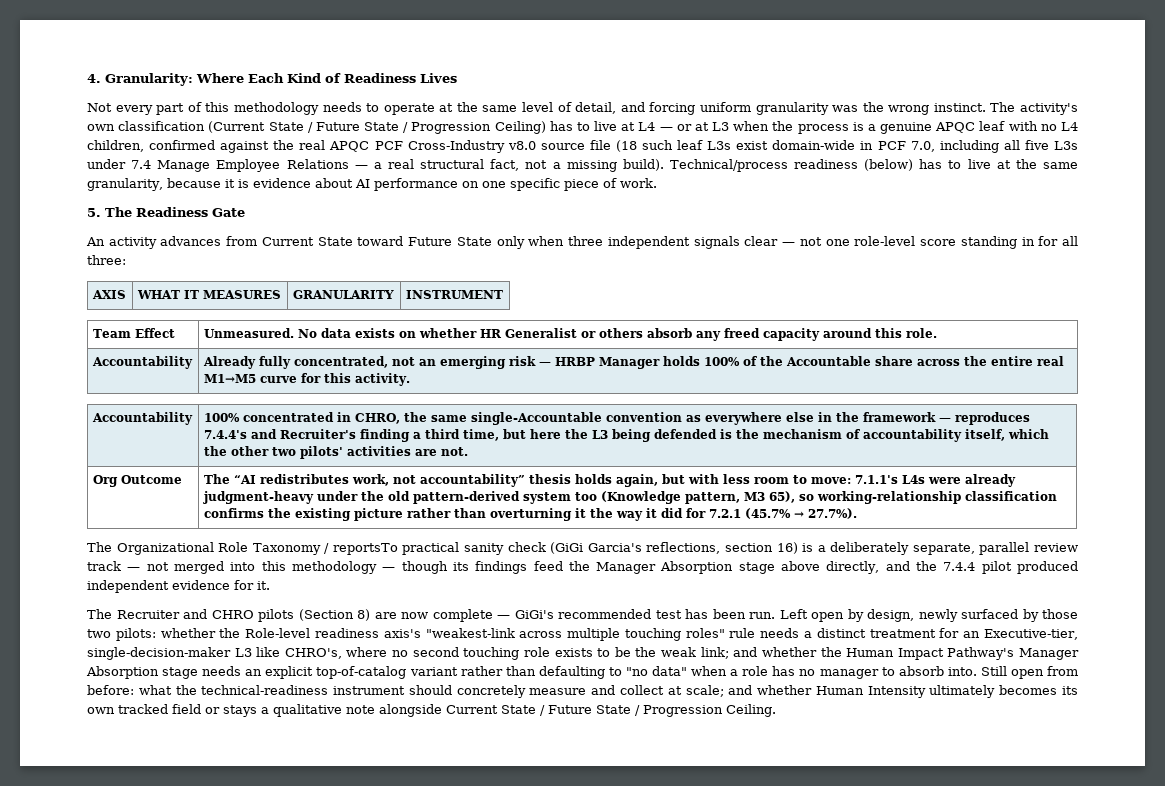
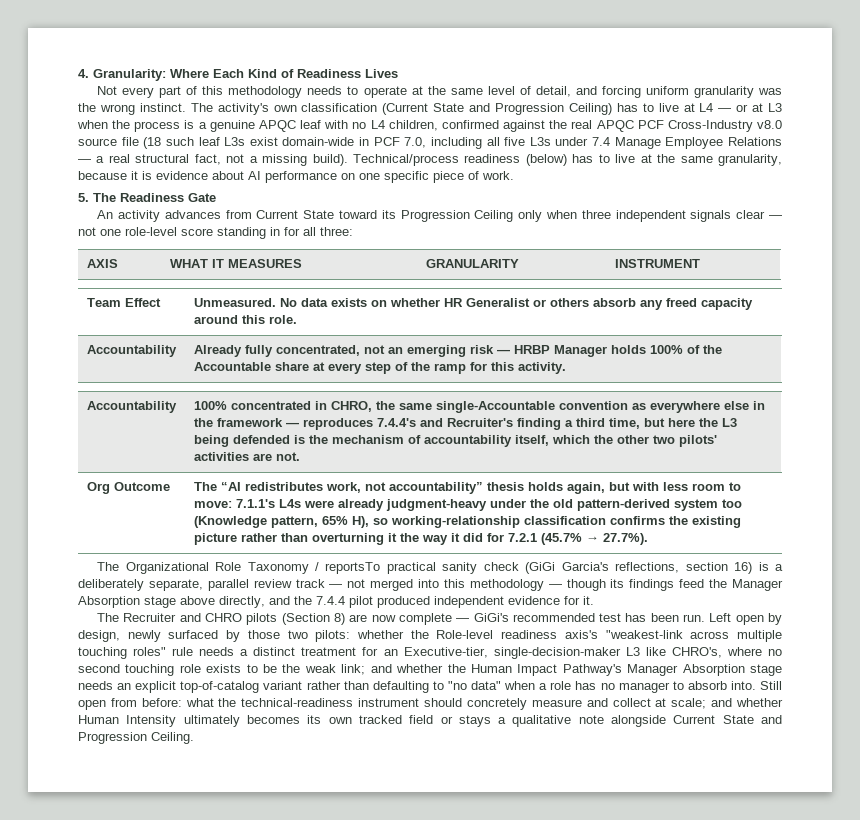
- The activity's own classification (Current State / Future State / Progression Ceiling) has to live at L4 — or at L3 when the process is a genuine APQC leaf with no L4 children, confirmed against the real APQC PCF Cross-Industry v8.0 source file (18 such leaf L3s exist domain-wide in PCF 7.0, including all five L3s under 7.4 Manage Employee Relations — a real structural fact, not a missing build).
+ The activity's own classification (Current State and Progression Ceiling) has to live at L4 — or at L3 when the process is a genuine APQC leaf with no L4 children, confirmed against the real APQC PCF Cross-Industry v8.0 source file (18 such leaf L3s exist domain-wide in PCF 7.0, including all five L3s under 7.4 Manage Employee Relations — a real structural fact, not a missing build).
- An activity advances from Current State toward Future State only when three independent signals clear — not one role-level score standing in for all three:
+ An activity advances from Current State toward its Progression Ceiling only when three independent signals clear — not one role-level score standing in for all three:
- Accountability | Already fully concentrated, not an emerging risk — HRBP Manager holds 100% of the Accountable share across the entire real M1→M5 curve for this activity.
+ Accountability | Already fully concentrated, not an emerging risk — HRBP Manager holds 100% of the Accountable share at every step of the ramp for this activity.
- The “AI redistributes work, not accountability” thesis holds again, but with less room to move: 7.1.1's L4s were already judgment-heavy under the old pattern-derived system too (Knowledge pattern, M3 65), so working-relationship classification confirms the existing picture rather than overturning it the way it did for 7.2.1 (45.7% → 27.7%).
+ The “AI redistributes work, not accountability” thesis holds again, but with less room to move: 7.1.1's L4s were already judgment-heavy under the old pattern-derived system too (Knowledge pattern, 65% H), so working-relationship classification confirms the existing picture rather than overturning it the way it did for 7.2.1 (45.7% → 27.7%).
- Still open from before: what the technical-readiness instrument should concretely measure and collect at scale; and whether Human Intensity ultimately becomes its own tracked field or stays a qualitative note alongside Current State / Future State / Progression Ceiling.
+ Still open from before: what the technical-readiness instrument should concretely measure and collect at scale; and whether Human Intensity ultimately becomes its own tracked field or stays a qualitative note alongside Current State and Progression Ceiling.

